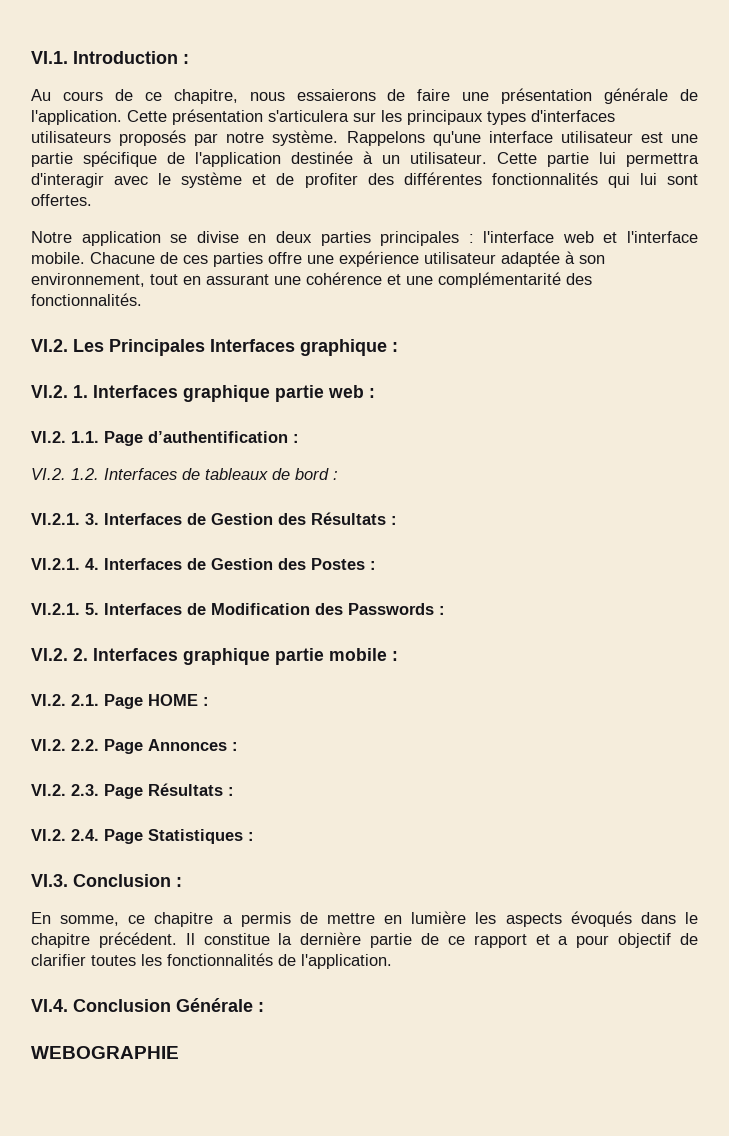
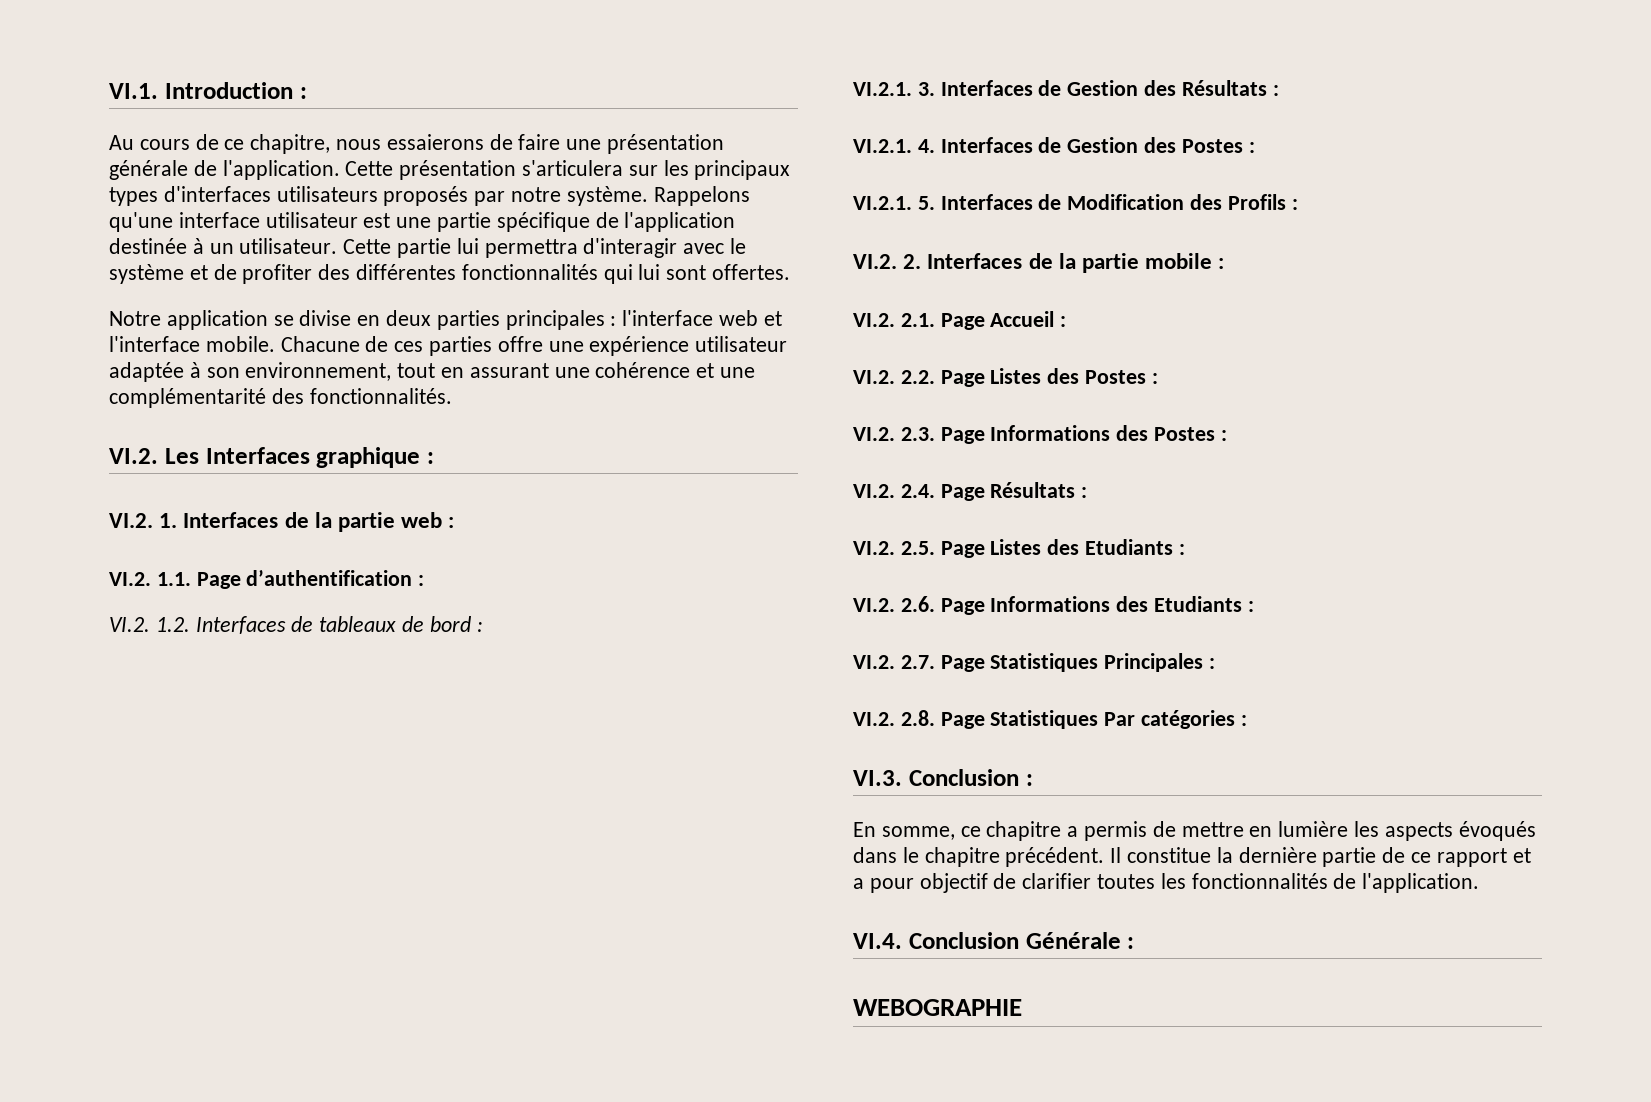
- VI.2. Les Principales Interfaces graphique :
+ VI.2. Les Interfaces graphique :
- VI.2. 1. Interfaces graphique partie web :
+ VI.2. 1. Interfaces de la partie web :
- VI.2.1. 5. Interfaces de Modification des Passwords :
+ VI.2.1. 5. Interfaces de Modification des Profils :
- VI.2. 2. Interfaces graphique partie mobile :
+ VI.2. 2. Interfaces de la partie mobile :
- VI.2. 2.1. Page HOME :
+ VI.2. 2.1. Page Accueil :
- VI.2. 2.2. Page Annonces :
+ VI.2. 2.2. Page Listes des Postes :
- VI.2. 2.3. Page Résultats :
+ VI.2. 2.3. Page Informations des Postes :
- VI.2. 2.4. Page Statistiques :
+ VI.2. 2.4. Page Résultats :
+ VI.2. 2.5. Page Listes des Etudiants :
+ VI.2. 2.6. Page Informations des Etudiants :
+ VI.2. 2.7. Page Statistiques Principales :
+ VI.2. 2.8. Page Statistiques Par catégories :

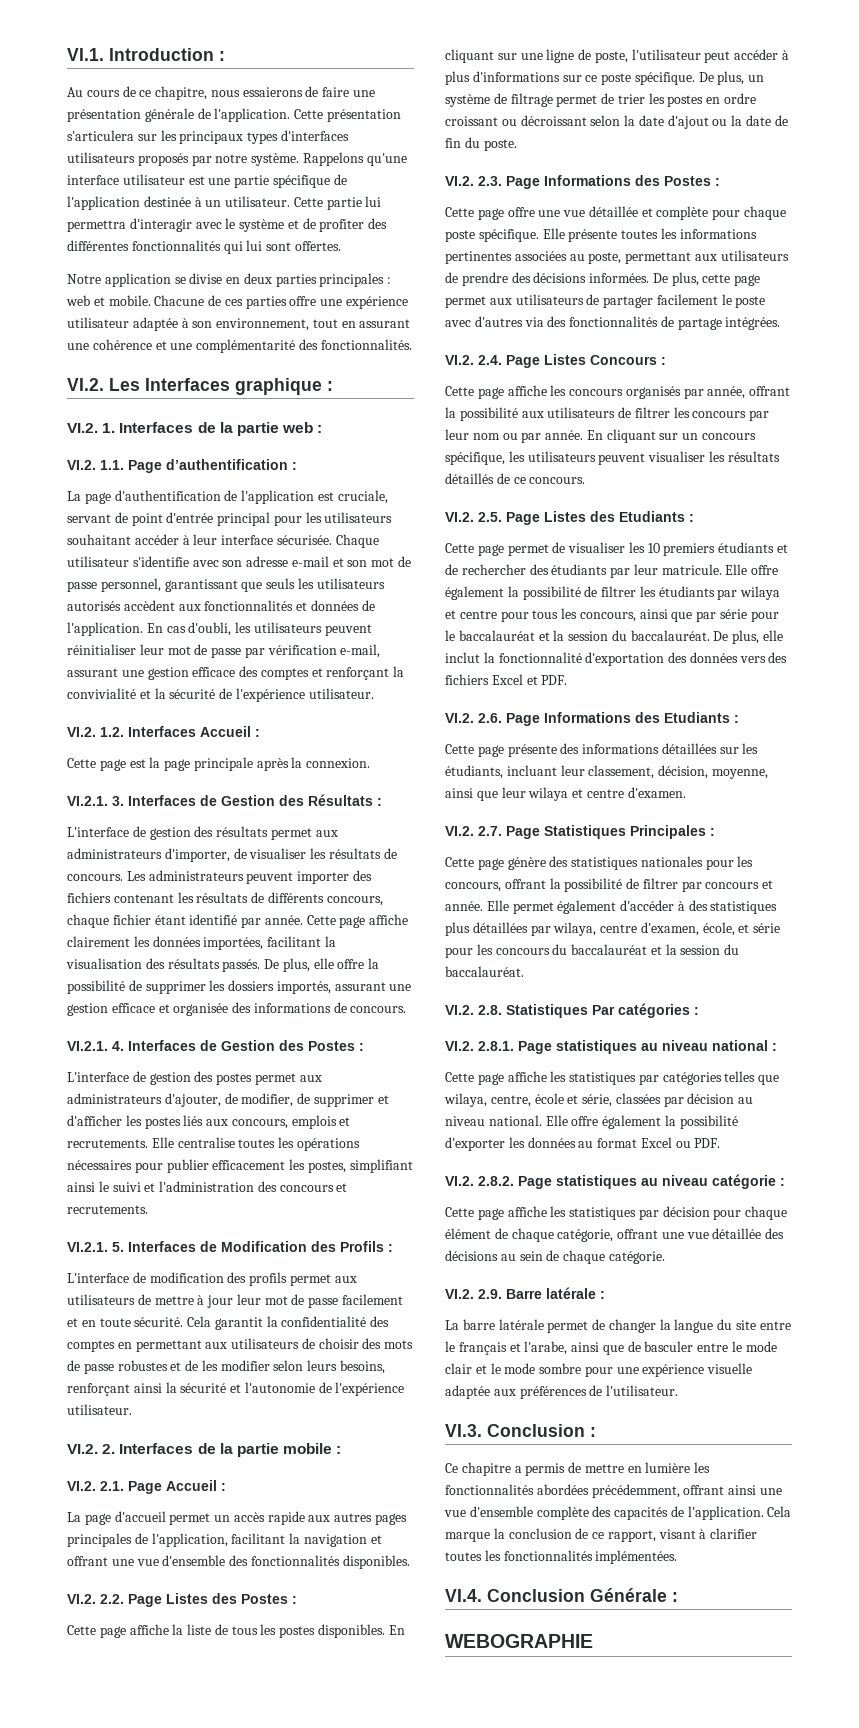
- Notre application se divise en deux parties principales : l'interface web et l'interface mobile.
+ Notre application se divise en deux parties principales : web et mobile.
- VI.2. 1.2. Interfaces de tableaux de bord :
+ La page d'authentification de l'application est cruciale, servant de point d'entrée principal pour les utilisateurs souhaitant accéder à leur interface sécurisée. Chaque utilisateur s'identifie avec son adresse e-mail et son mot de passe personnel, garantissant que seuls les utilisateurs autorisés accèdent aux fonctionnalités et données de l'application. En cas d'oubli, les utilisateurs peuvent réinitialiser leur mot de passe par vérification e-mail, assurant une gestion efficace des comptes et renforçant la convivialité et la sécurité de l'expérience utilisateur.
+ VI.2. 1.2. Interfaces Accueil :
+ Cette page est la page principale après la connexion.
+ L'interface de gestion des résultats permet aux administrateurs d'importer, de visualiser les résultats de concours. Les administrateurs peuvent importer des fichiers contenant les résultats de différents concours, chaque fichier étant identifié par année. Cette page affiche clairement les données importées, facilitant la visualisation des résultats passés. De plus, elle offre la possibilité de supprimer les dossiers importés, assurant une gestion efficace et organisée des informations de concours.
+ L'interface de gestion des postes permet aux administrateurs d'ajouter, de modifier, de supprimer et d'afficher les postes liés aux concours, emplois et recrutements. Elle centralise toutes les opérations nécessaires pour publier efficacement les postes, simplifiant ainsi le suivi et l'administration des concours et recrutements.
+ L'interface de modification des profils permet aux utilisateurs de mettre à jour leur mot de passe facilement et en toute sécurité. Cela garantit la confidentialité des comptes en permettant aux utilisateurs de choisir des mots de passe robustes et de les modifier selon leurs besoins, renforçant ainsi la sécurité et l'autonomie de l'expérience utilisateur.
+ La page d'accueil permet un accès rapide aux autres pages principales de l'application, facilitant la navigation et offrant une vue d'ensemble des fonctionnalités disponibles.
+ Cette page affiche la liste de tous les postes disponibles. En cliquant sur une ligne de poste, l'utilisateur peut accéder à plus d'informations sur ce poste spécifique. De plus, un système de filtrage permet de trier les postes en ordre croissant ou décroissant selon la date d'ajout ou la date de fin du poste.
+ Cette page offre une vue détaillée et complète pour chaque poste spécifique. Elle présente toutes les informations pertinentes associées au poste, permettant aux utilisateurs de prendre des décisions informées. De plus, cette page permet aux utilisateurs de partager facilement le poste avec d'autres via des fonctionnalités de partage intégrées.
- VI.2. 2.4. Page Résultats :
+ VI.2. 2.4. Page Listes Concours :
+ Cette page affiche les concours organisés par année, offrant la possibilité aux utilisateurs de filtrer les concours par leur nom ou par année. En cliquant sur un concours spécifique, les utilisateurs peuvent visualiser les résultats détaillés de ce concours.
+ Cette page permet de visualiser les 10 premiers étudiants et de rechercher des étudiants par leur matricule. Elle offre également la possibilité de filtrer les étudiants par wilaya et centre pour tous les concours, ainsi que par série pour le baccalauréat et la session du baccalauréat. De plus, elle inclut la fonctionnalité d'exportation des données vers des fichiers Excel et PDF.
+ Cette page présente des informations détaillées sur les étudiants, incluant leur classement, décision, moyenne, ainsi que leur wilaya et centre d'examen.
+ Cette page génère des statistiques nationales pour les concours, offrant la possibilité de filtrer par concours et année. Elle permet également d'accéder à des statistiques plus détaillées par wilaya, centre d'examen, école, et série pour les concours du baccalauréat et la session du baccalauréat.
- VI.2. 2.8. Page Statistiques Par catégories :
+ VI.2. 2.8. Statistiques Par catégories :
+ VI.2. 2.8.1. Page statistiques au niveau national :
+ Cette page affiche les statistiques par catégories telles que wilaya, centre, école et série, classées par décision au niveau national. Elle offre également la possibilité d'exporter les données au format Excel ou PDF.
+ VI.2. 2.8.2. Page statistiques au niveau catégorie :
+ Cette page affiche les statistiques par décision pour chaque élément de chaque catégorie, offrant une vue détaillée des décisions au sein de chaque catégorie.
+ VI.2. 2.9. Barre latérale :
+ La barre latérale permet de changer la langue du site entre le français et l'arabe, ainsi que de basculer entre le mode clair et le mode sombre pour une expérience visuelle adaptée aux préférences de l'utilisateur.
- En somme, ce chapitre a permis de mettre en lumière les aspects évoqués dans le chapitre précédent. Il constitue la dernière partie de ce rapport et a pour objectif de clarifier toutes les fonctionnalités de l'application.
+ Ce chapitre a permis de mettre en lumière les fonctionnalités abordées précédemment, offrant ainsi une vue d'ensemble complète des capacités de l'application. Cela marque la conclusion de ce rapport, visant à clarifier toutes les fonctionnalités implémentées.

